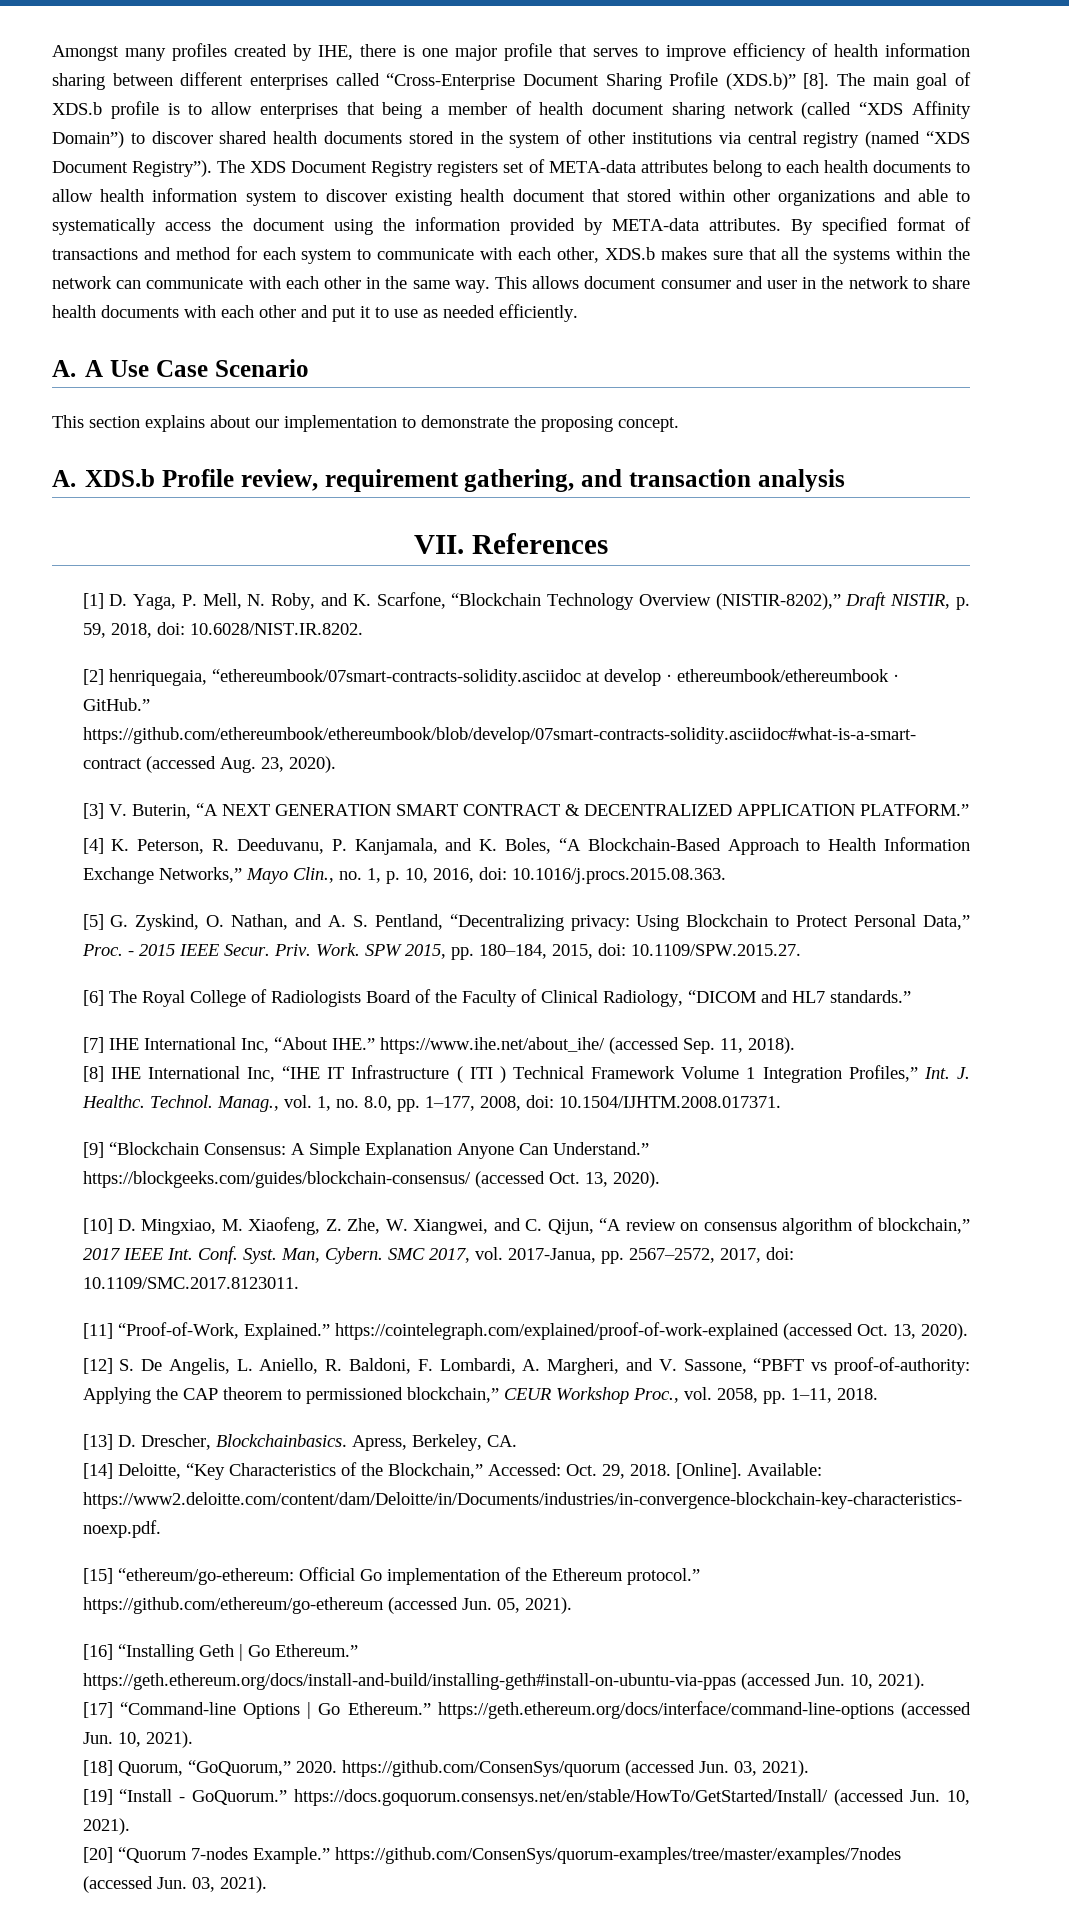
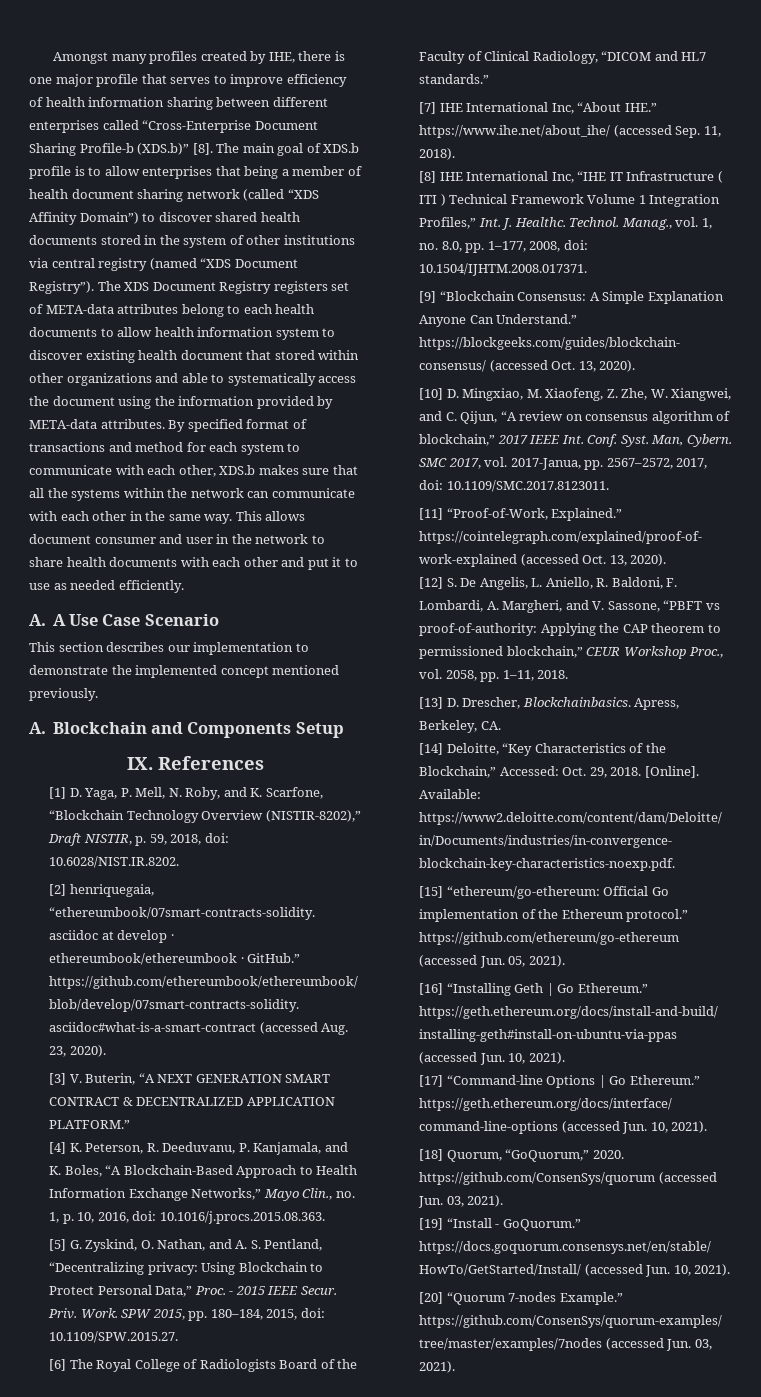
- Amongst many profiles created by IHE, there is one major profile that serves to improve efficiency of health information sharing between different enterprises called “Cross-Enterprise Document Sharing Profile (XDS.b)” [8].
+ Amongst many profiles created by IHE, there is one major profile that serves to improve efficiency of health information sharing between different enterprises called “Cross-Enterprise Document Sharing Profile-b (XDS.b)” [8].
- This section explains about our implementation to demonstrate the proposing concept.
- A. XDS.b Profile review, requirement gathering, and transaction analysis
- VII. References
+ This section describes our implementation to demonstrate the implemented concept mentioned previously.
+ A. Blockchain and Components Setup
+ IX. References

